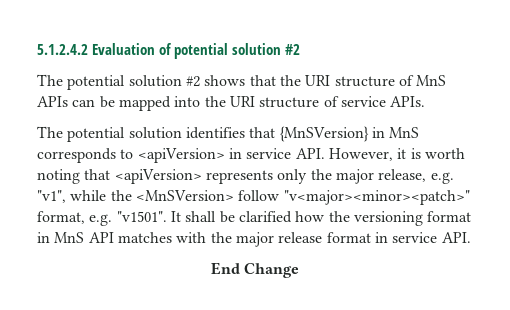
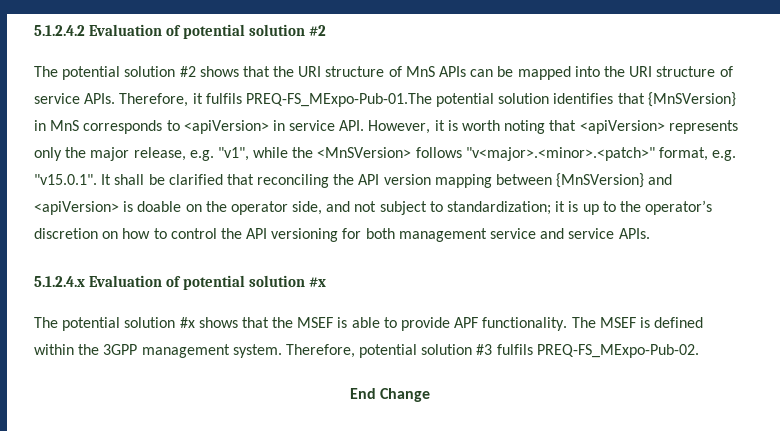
- The potential solution #2 shows that the URI structure of MnS APIs can be mapped into the URI structure of service APIs.
- The potential solution identifies that {MnSVersion} in MnS corresponds to <apiVersion> in service API. However, it is worth noting that <apiVersion> represents only the major release, e.g. "v1", while the <MnSVersion> follow "v<major><minor><patch>" format, e.g. "v1501". It shall be clarified how the versioning format in MnS API matches with the major release format in service API.
+ The potential solution #2 shows that the URI structure of MnS APIs can be mapped into the URI structure of service APIs. Therefore, it fulfils PREQ-FS_MExpo-Pub-01.The potential solution identifies that {MnSVersion} in MnS corresponds to <apiVersion> in service API. However, it is worth noting that <apiVersion> represents only the major release, e.g. "v1", while the <MnSVersion> follows "v<major>.<minor>.<patch>" format, e.g. "v15.0.1". It shall be clarified that reconciling the API version mapping between {MnSVersion} and <apiVersion> is doable on the operator side, and not subject to standardization; it is up to the operator’s discretion on how to control the API versioning for both management service and service APIs.
+ 5.1.2.4.x Evaluation of potential solution #x
+ The potential solution #x shows that the MSEF is able to provide APF functionality. The MSEF is defined within the 3GPP management system. Therefore, potential solution #3 fulfils PREQ-FS_MExpo-Pub-02.

